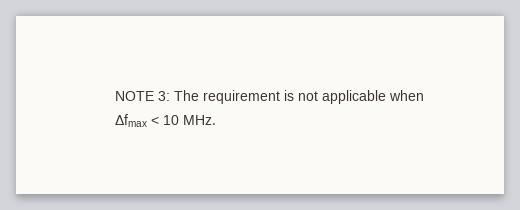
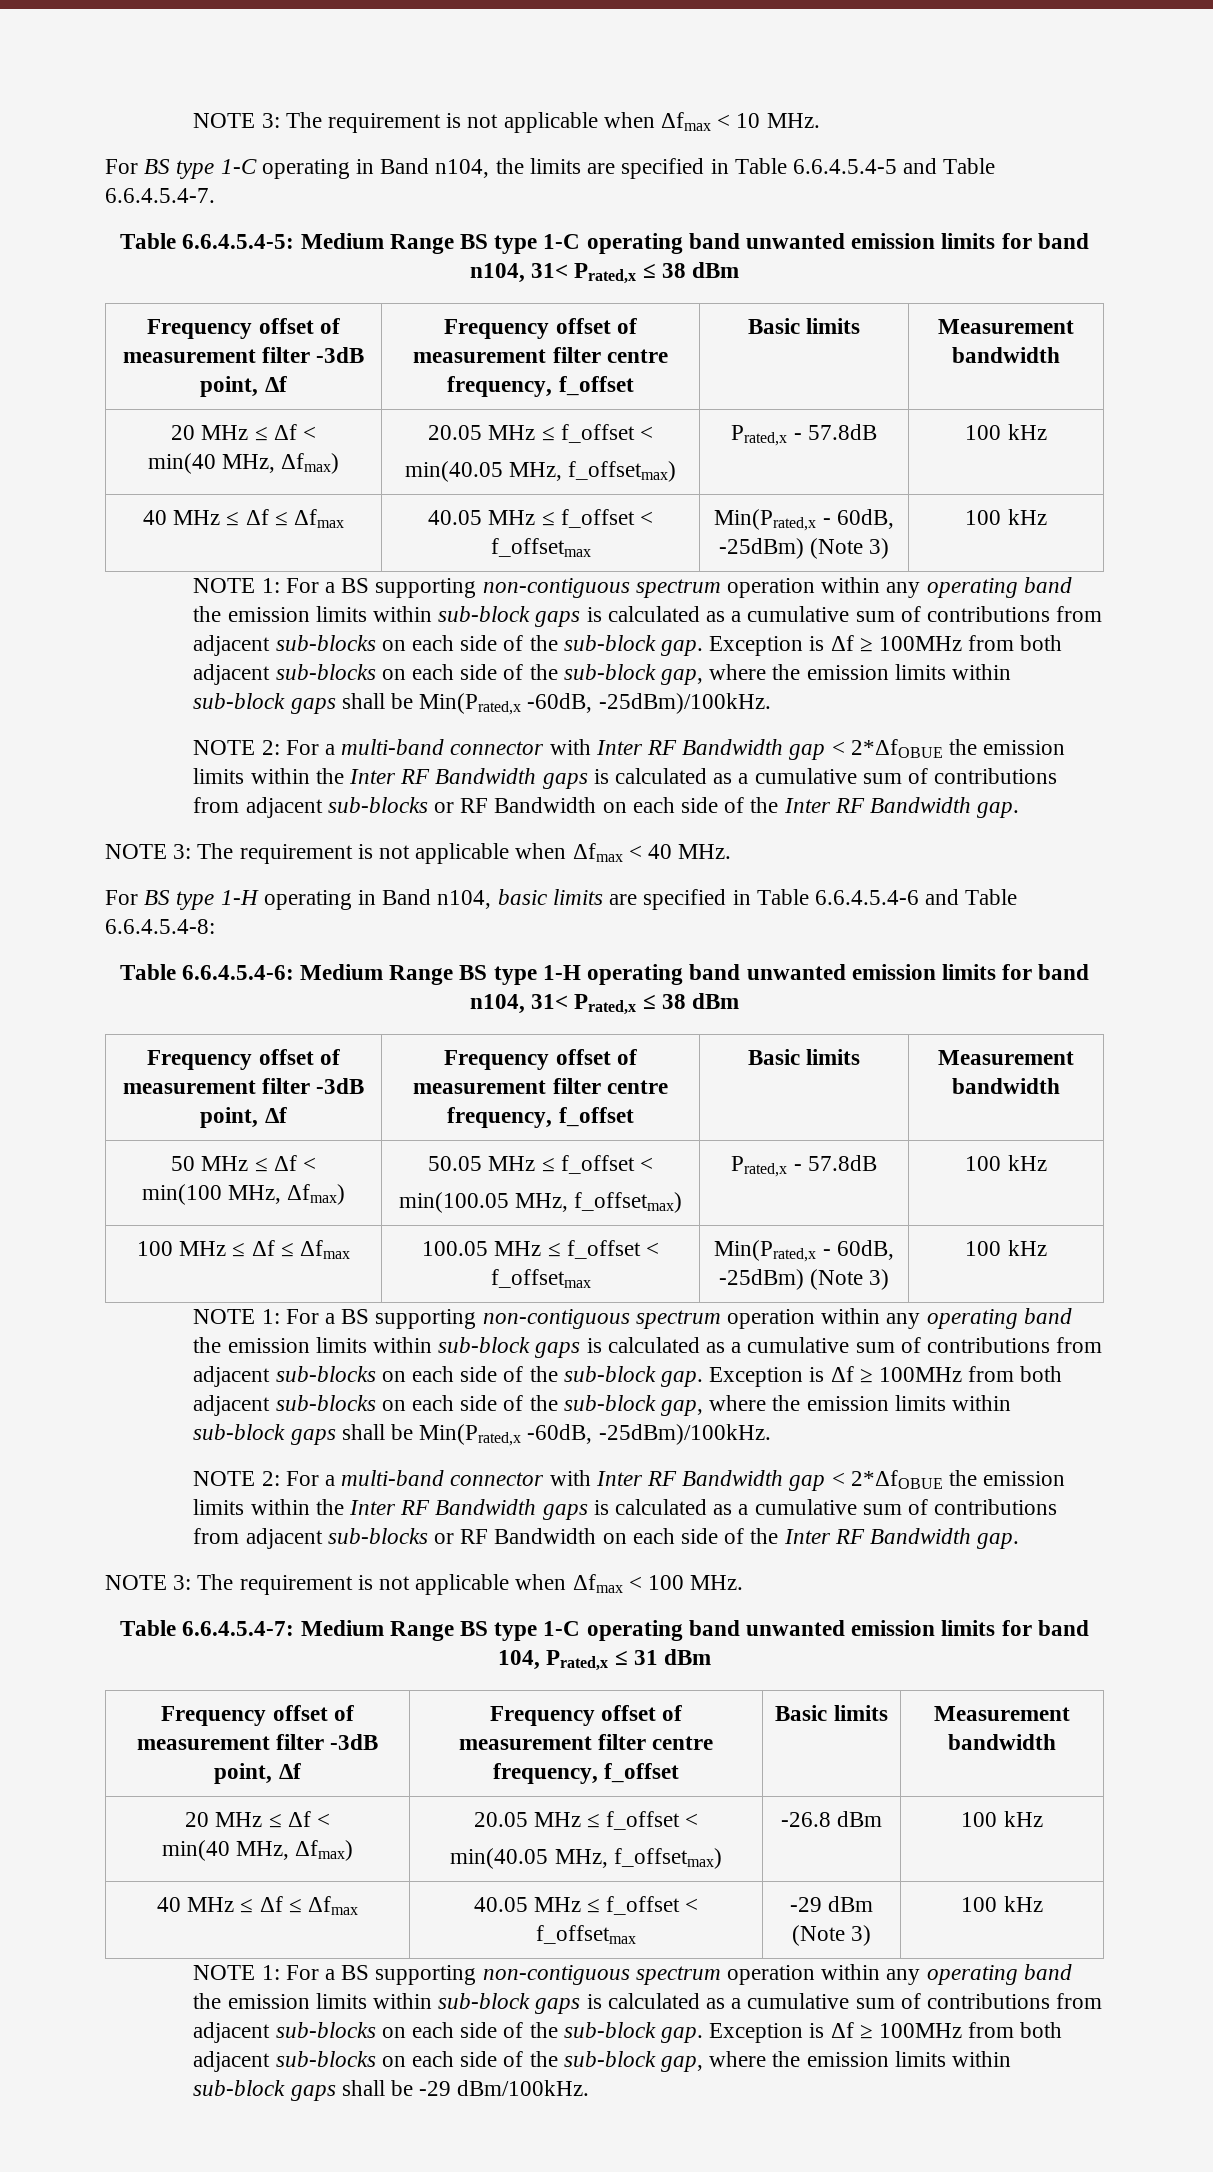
+ For BS type 1-C operating in Band n104, the limits are specified in Table 6.6.4.5.4-5 and Table 6.6.4.5.4-7.
+ Table 6.6.4.5.4-5: Medium Range BS type 1-C operating band unwanted emission limits for band n104, 31< Prated,x ≤ 38 dBm
+ Frequency offset of measurement filter -3dB point, Δf | Frequency offset of measurement filter centre frequency, f_offset | Basic limits | Measurement bandwidth
+ 20 MHz ≤ Δf <
+ min(40 MHz, Δfmax) | 20.05 MHz ≤ f_offset <
+ min(40.05 MHz, f_offsetmax) | Prated,x - 57.8dB | 100 kHz
+ 40 MHz ≤ Δf ≤ Δfmax | 40.05 MHz ≤ f_offset < f_offsetmax | Min(Prated,x - 60dB, -25dBm) (Note 3) | 100 kHz
+ NOTE 1: For a BS supporting non-contiguous spectrum operation within any operating band the emission limits within sub-block gaps is calculated as a cumulative sum of contributions from adjacent sub-blocks on each side of the sub-block gap. Exception is Δf ≥ 100MHz from both adjacent sub-blocks on each side of the sub-block gap, where the emission limits within sub-block gaps shall be Min(Prated,x -60dB, -25dBm)/100kHz.
+ NOTE 2: For a multi-band connector with Inter RF Bandwidth gap < 2*ΔfOBUE the emission limits within the Inter RF Bandwidth gaps is calculated as a cumulative sum of contributions from adjacent sub-blocks or RF Bandwidth on each side of the Inter RF Bandwidth gap.
+ NOTE 3: The requirement is not applicable when Δfmax < 40 MHz.
+ For BS type 1-H operating in Band n104, basic limits are specified in Table 6.6.4.5.4-6 and Table 6.6.4.5.4-8:
+ Table 6.6.4.5.4-6: Medium Range BS type 1-H operating band unwanted emission limits for band n104, 31< Prated,x ≤ 38 dBm
+ Frequency offset of measurement filter -3dB point, Δf | Frequency offset of measurement filter centre frequency, f_offset | Basic limits | Measurement bandwidth
+ 50 MHz ≤ Δf <
+ min(100 MHz, Δfmax) | 50.05 MHz ≤ f_offset <
+ min(100.05 MHz, f_offsetmax) | Prated,x - 57.8dB | 100 kHz
+ 100 MHz ≤ Δf ≤ Δfmax | 100.05 MHz ≤ f_offset < f_offsetmax | Min(Prated,x - 60dB, -25dBm) (Note 3) | 100 kHz
+ NOTE 1: For a BS supporting non-contiguous spectrum operation within any operating band the emission limits within sub-block gaps is calculated as a cumulative sum of contributions from adjacent sub-blocks on each side of the sub-block gap. Exception is Δf ≥ 100MHz from both adjacent sub-blocks on each side of the sub-block gap, where the emission limits within sub-block gaps shall be Min(Prated,x -60dB, -25dBm)/100kHz.
+ NOTE 2: For a multi-band connector with Inter RF Bandwidth gap < 2*ΔfOBUE the emission limits within the Inter RF Bandwidth gaps is calculated as a cumulative sum of contributions from adjacent sub-blocks or RF Bandwidth on each side of the Inter RF Bandwidth gap.
+ NOTE 3: The requirement is not applicable when Δfmax < 100 MHz.
+ Table 6.6.4.5.4-7: Medium Range BS type 1-C operating band unwanted emission limits for band 104, Prated,x ≤ 31 dBm
+ Frequency offset of measurement filter -3dB point, Δf | Frequency offset of measurement filter centre frequency, f_offset | Basic limits | Measurement bandwidth
+ 20 MHz ≤ Δf <
+ min(40 MHz, Δfmax) | 20.05 MHz ≤ f_offset <
+ min(40.05 MHz, f_offsetmax) | -26.8 dBm | 100 kHz
+ 40 MHz ≤ Δf ≤ Δfmax | 40.05 MHz ≤ f_offset < f_offsetmax | -29 dBm (Note 3) | 100 kHz
+ NOTE 1: For a BS supporting non-contiguous spectrum operation within any operating band the emission limits within sub-block gaps is calculated as a cumulative sum of contributions from adjacent sub-blocks on each side of the sub-block gap. Exception is Δf ≥ 100MHz from both adjacent sub-blocks on each side of the sub-block gap, where the emission limits within sub-block gaps shall be -29 dBm/100kHz.

